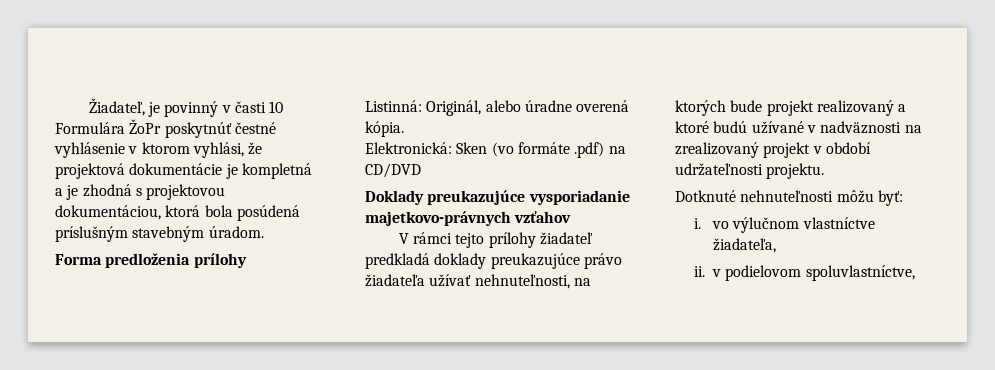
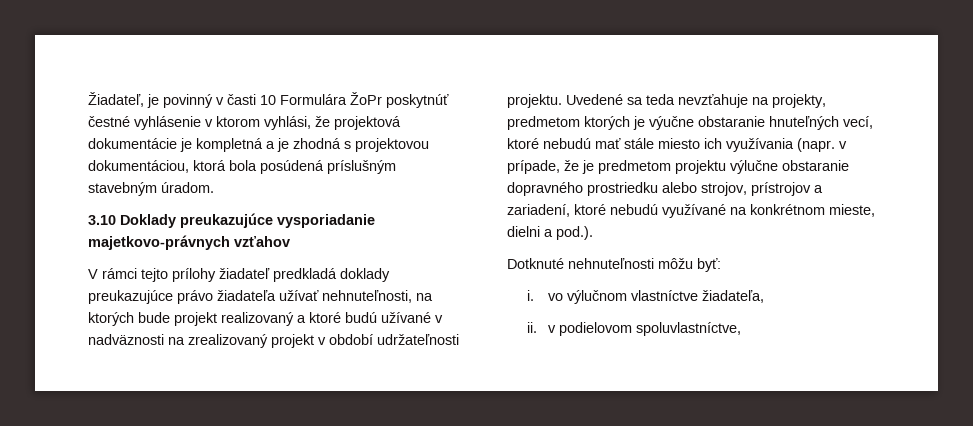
- Forma predloženia prílohy
- Listinná: Originál, alebo úradne overená kópia.
- Elektronická: Sken (vo formáte .pdf) na CD/DVD
- Doklady preukazujúce vysporiadanie majetkovo-právnych vzťahov
+ 3.10 Doklady preukazujúce vysporiadanie majetkovo-právnych vzťahov
+ Uvedené sa teda nevzťahuje na projekty, predmetom ktorých je výučne obstaranie hnuteľných vecí, ktoré nebudú mať stále miesto ich využívania (napr. v prípade, že je predmetom projektu výlučne obstaranie dopravného prostriedku alebo strojov, prístrojov a zariadení, ktoré nebudú využívané na konkrétnom mieste, dielni a pod.).

